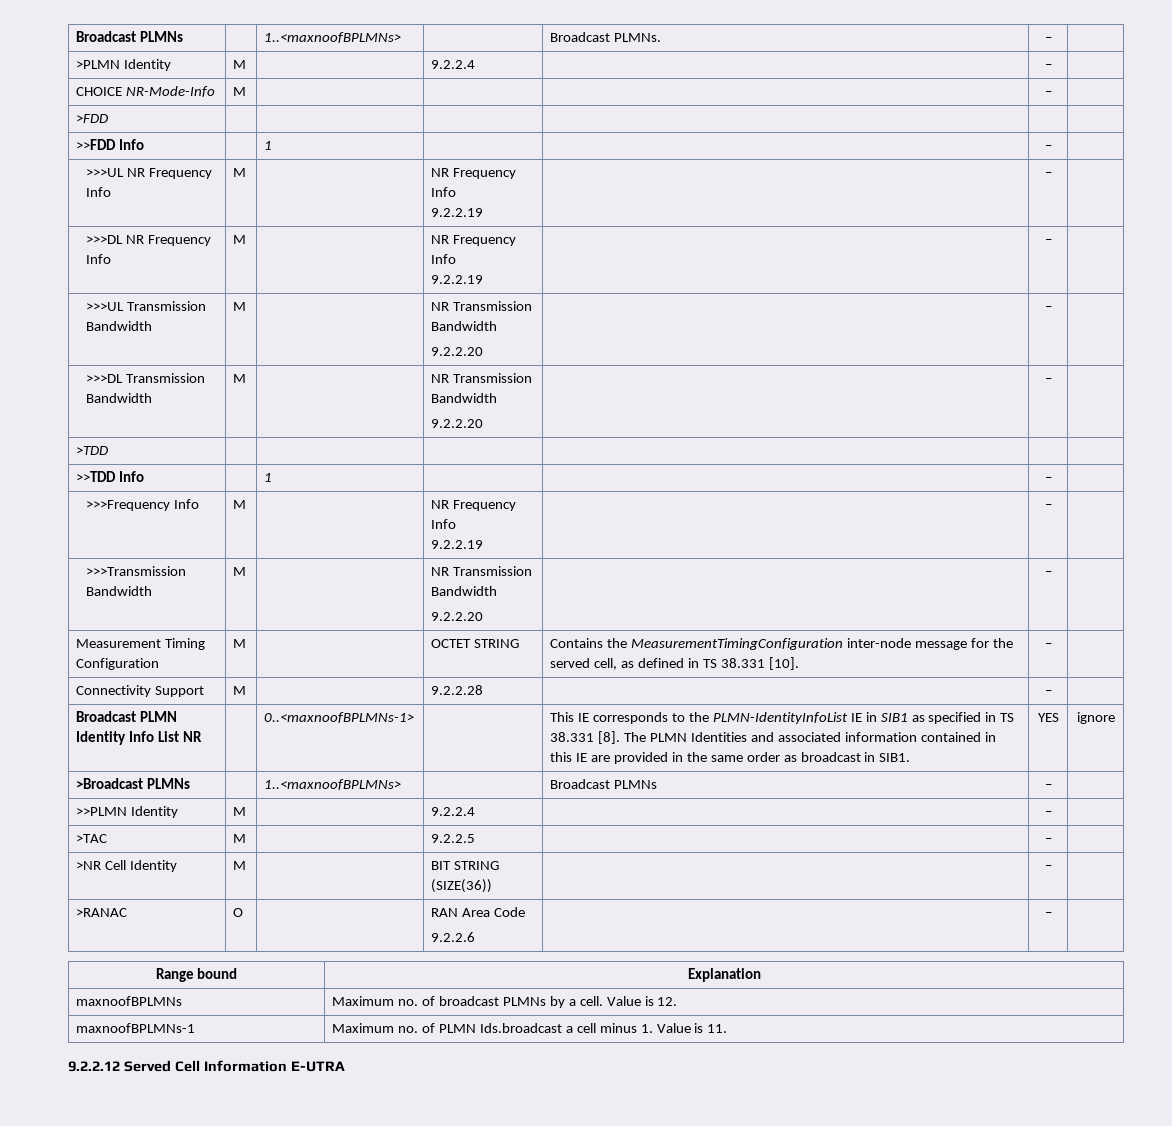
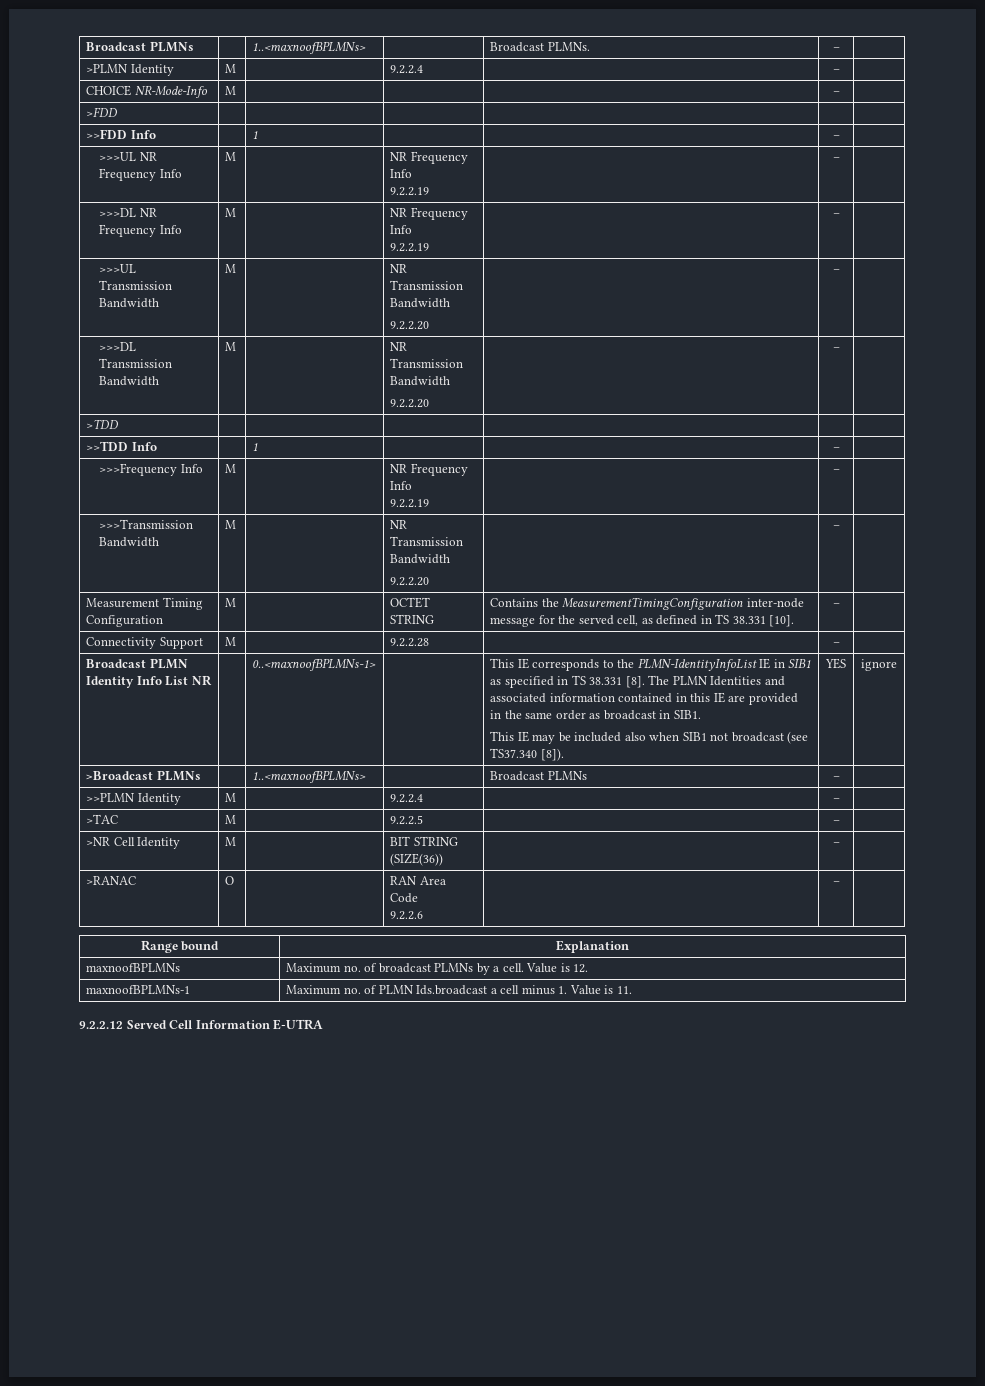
+ This IE may be included also when SIB1 not broadcast (see TS37.340 [8]).

